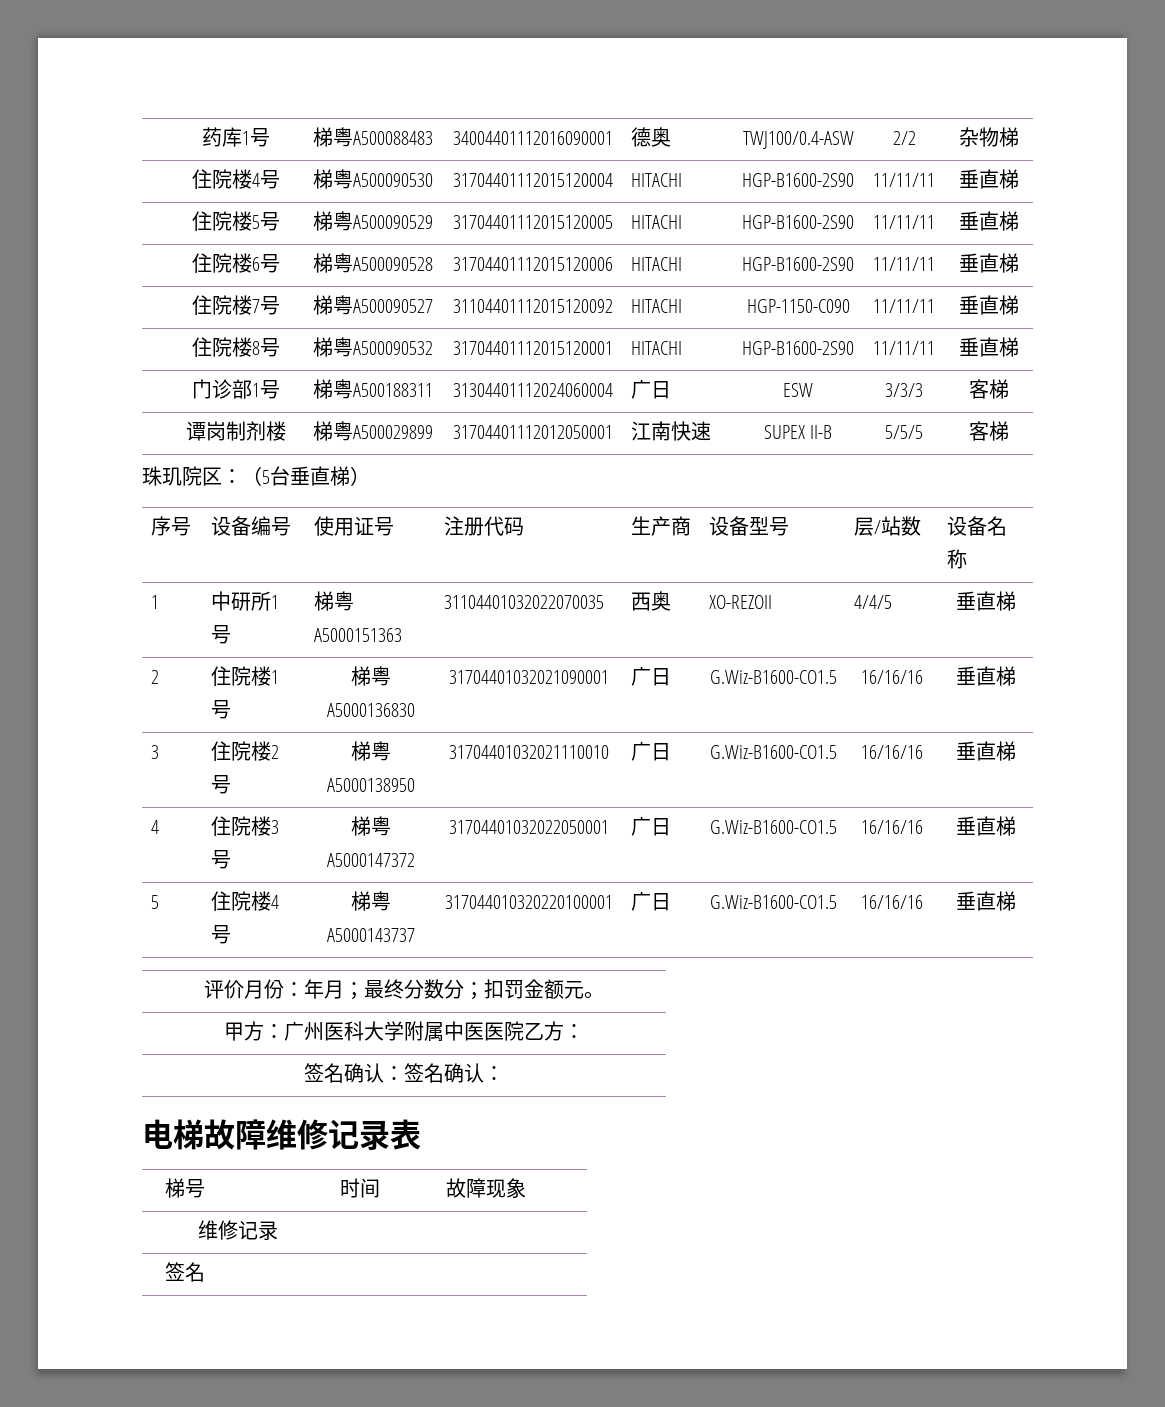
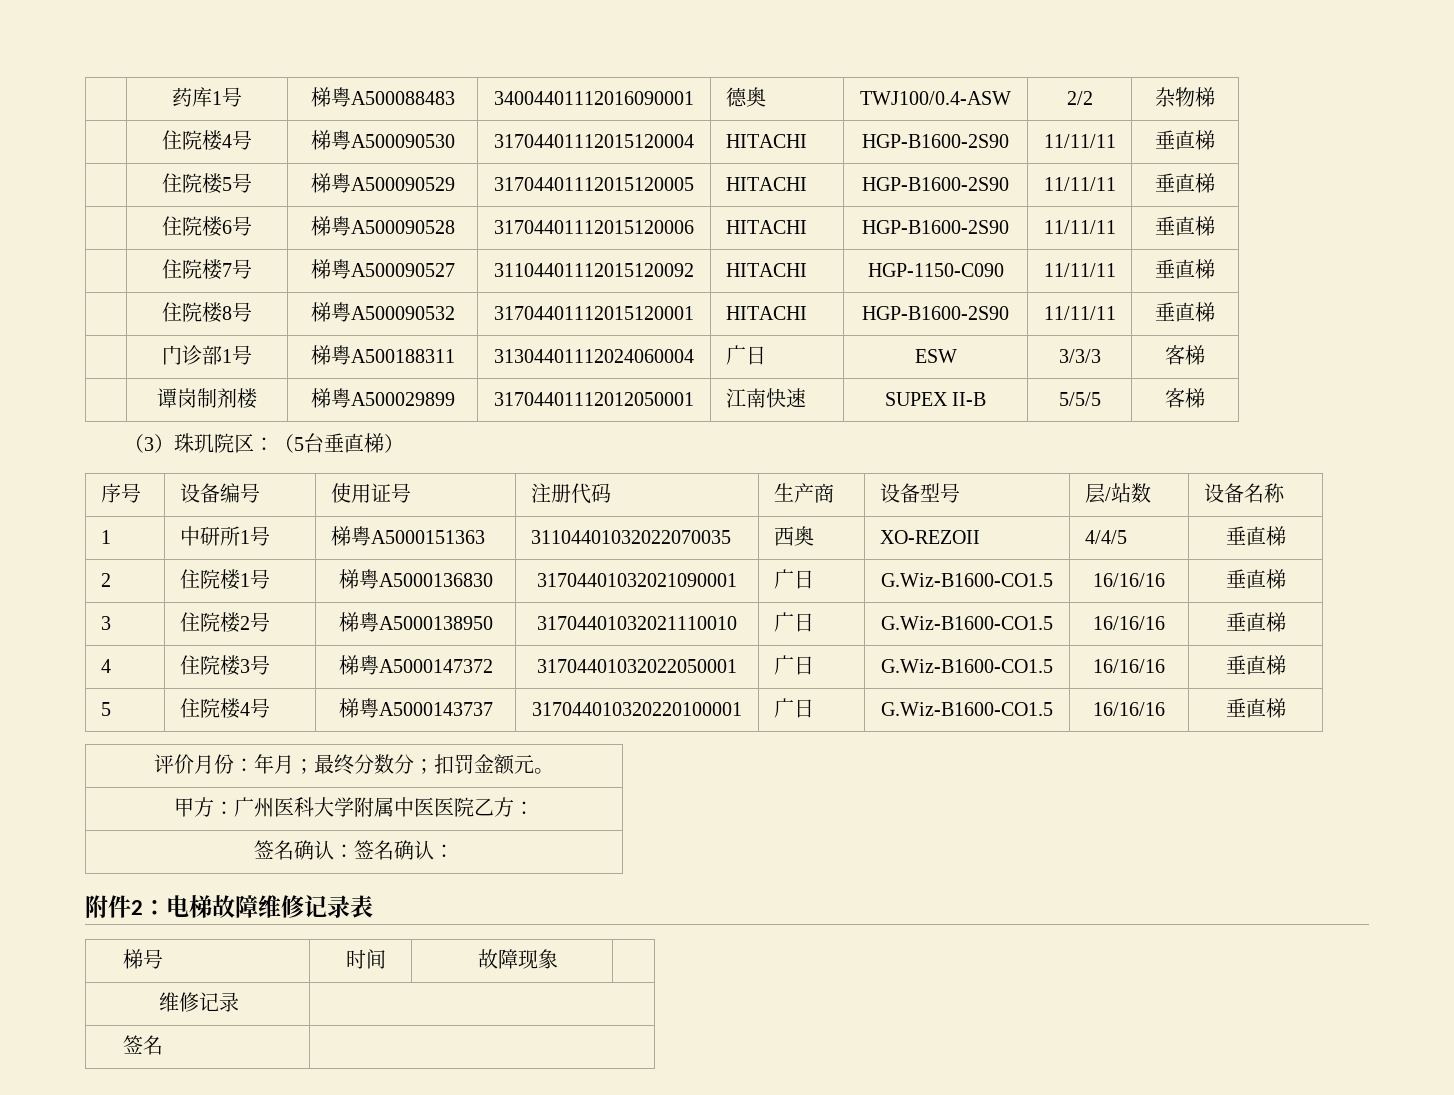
- 珠玑院区：（5台垂直梯）
+ （3）珠玑院区：（5台垂直梯）
- 电梯故障维修记录表
+ 附件2：电梯故障维修记录表

